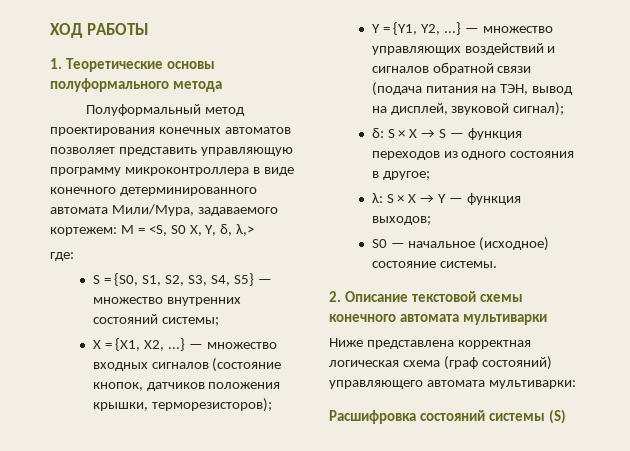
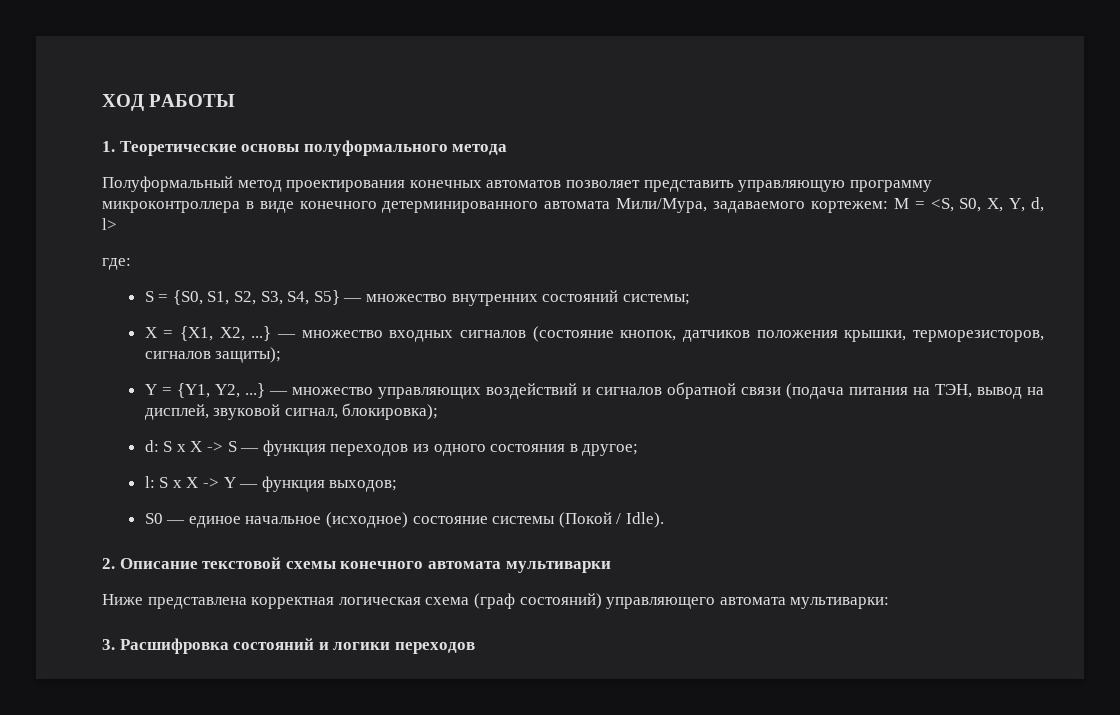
- Полуформальный метод проектирования конечных автоматов позволяет представить управляющую программу микроконтроллера в виде конечного детерминированного автомата Мили/Мура, задаваемого кортежем: M = <S, S0 X, Y, δ, λ,>
+ Полуформальный метод проектирования конечных автоматов позволяет представить управляющую программу микроконтроллера в виде конечного детерминированного автомата Мили/Мура, задаваемого кортежем: M = <S, S0, X, Y, d, l>
- X = {X1, X2, ...} — множество входных сигналов (состояние кнопок, датчиков положения крышки, терморезисторов);
+ X = {X1, X2, ...} — множество входных сигналов (состояние кнопок, датчиков положения крышки, терморезисторов, сигналов защиты);
- Y = {Y1, Y2, ...} — множество управляющих воздействий и сигналов обратной связи (подача питания на ТЭН, вывод на дисплей, звуковой сигнал);
- δ: S × X → S — функция переходов из одного состояния в другое;
+ Y = {Y1, Y2, ...} — множество управляющих воздействий и сигналов обратной связи (подача питания на ТЭН, вывод на дисплей, звуковой сигнал, блокировка);
+ d: S x X -> S — функция переходов из одного состояния в другое;
- λ: S × X → Y — функция выходов;
+ l: S x X -> Y — функция выходов;
- S0 — начальное (исходное) состояние системы.
+ S0 — единое начальное (исходное) состояние системы (Покой / Idle).
- Расшифровка состояний системы (S)
+ 3. Расшифровка состояний и логики переходов

